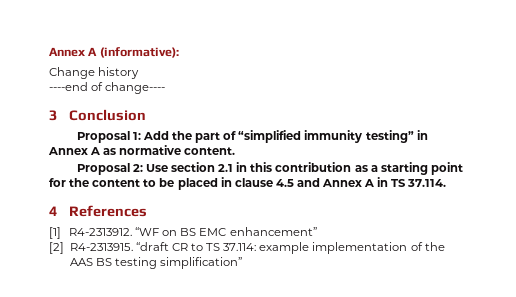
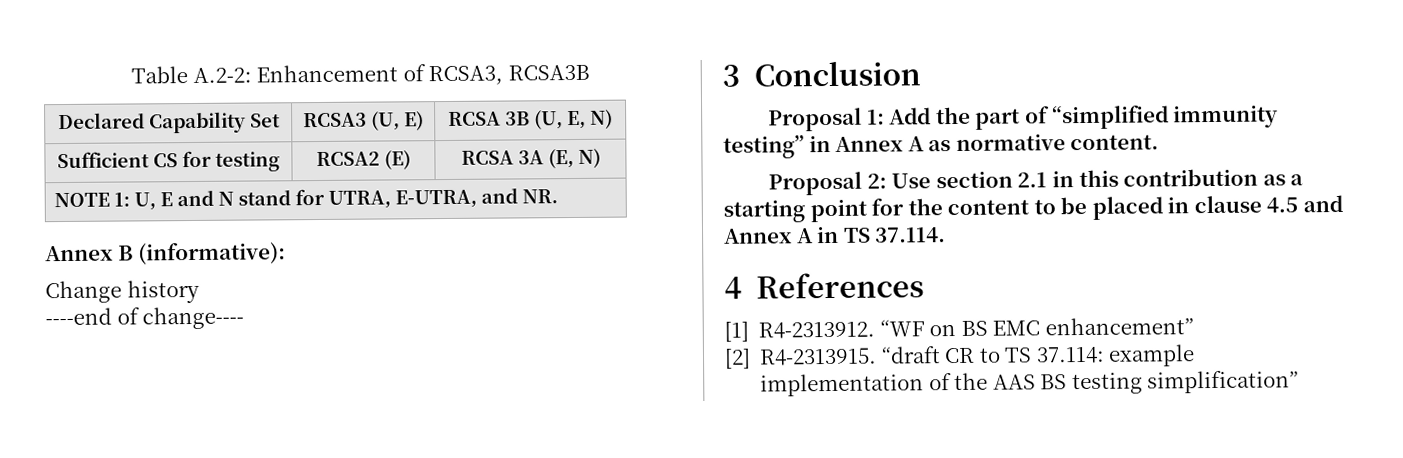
- Annex A (informative):
+ Table A.2-2: Enhancement of RCSA3, RCSA3B
+ Declared Capability Set | RCSA3 (U, E) | RCSA 3B (U, E, N)
+ Sufficient CS for testing | RCSA2 (E) | RCSA 3A (E, N)
+ NOTE 1: U, E and N stand for UTRA, E-UTRA, and NR.
+ Annex B (informative):

